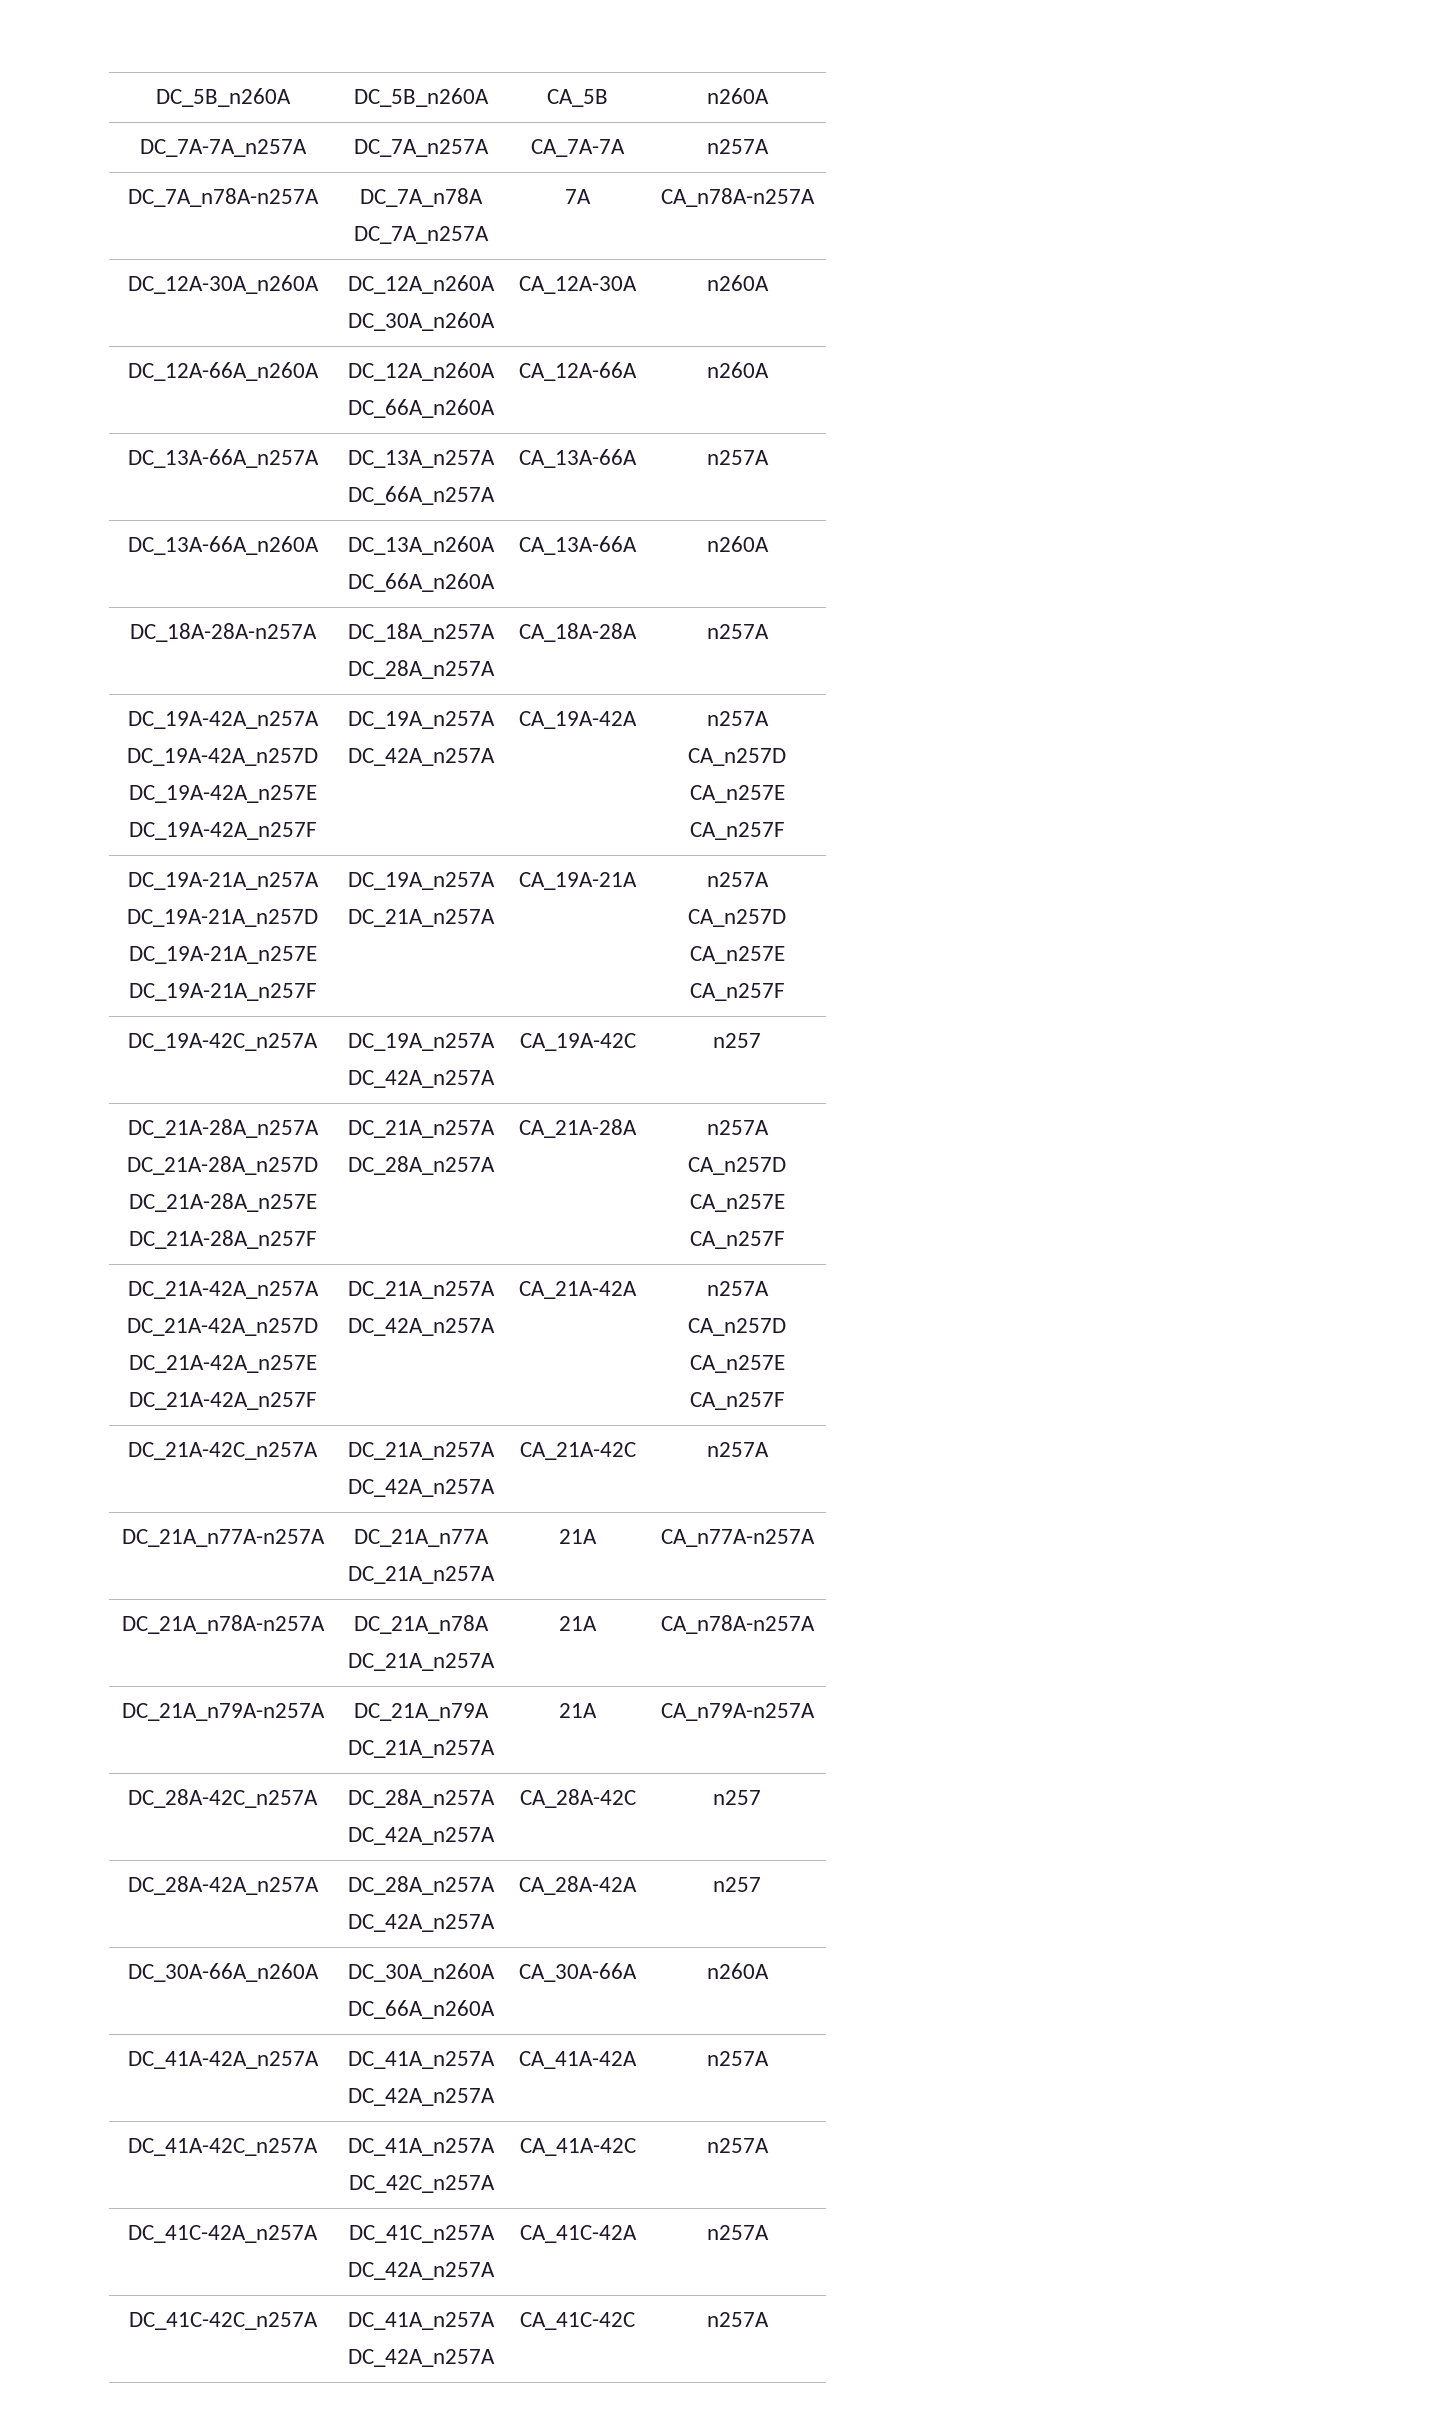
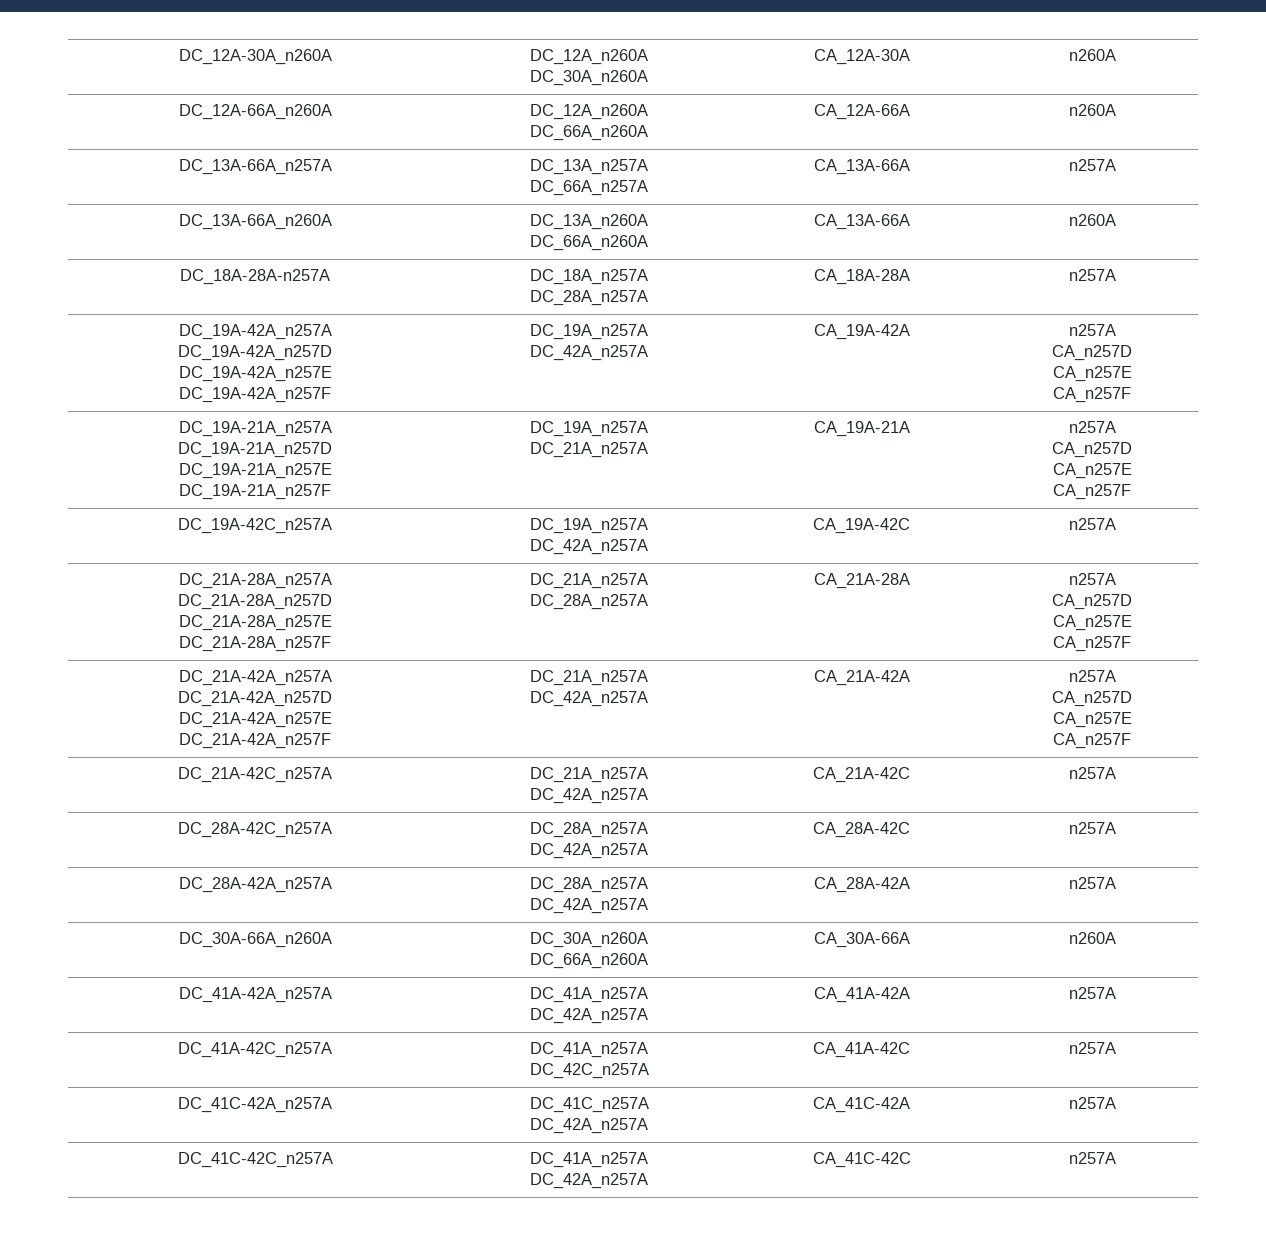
- DC_5B_n260A | DC_5B_n260A | CA_5B | n260A
- DC_7A-7A_n257A | DC_7A_n257A | CA_7A-7A | n257A
- DC_7A_n78A-n257A | DC_7A_n78A
- DC_7A_n257A | 7A | CA_n78A-n257A
  DC_19A-42C_n257A | DC_19A_n257A
- DC_42A_n257A | CA_19A-42C | n257
+ DC_42A_n257A | CA_19A-42C | n257A
- DC_21A_n77A-n257A | DC_21A_n77A
- DC_21A_n257A | 21A | CA_n77A-n257A
- DC_21A_n78A-n257A | DC_21A_n78A
- DC_21A_n257A | 21A | CA_n78A-n257A
- DC_21A_n79A-n257A | DC_21A_n79A
- DC_21A_n257A | 21A | CA_n79A-n257A
  DC_28A-42C_n257A | DC_28A_n257A
- DC_42A_n257A | CA_28A-42C | n257
+ DC_42A_n257A | CA_28A-42C | n257A
  DC_28A-42A_n257A | DC_28A_n257A
- DC_42A_n257A | CA_28A-42A | n257
+ DC_42A_n257A | CA_28A-42A | n257A

